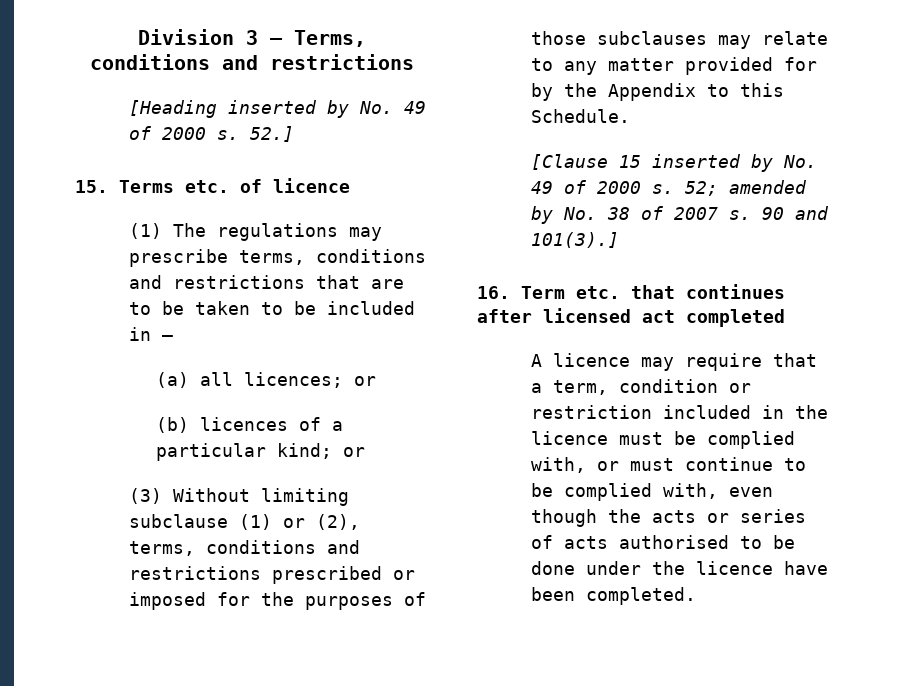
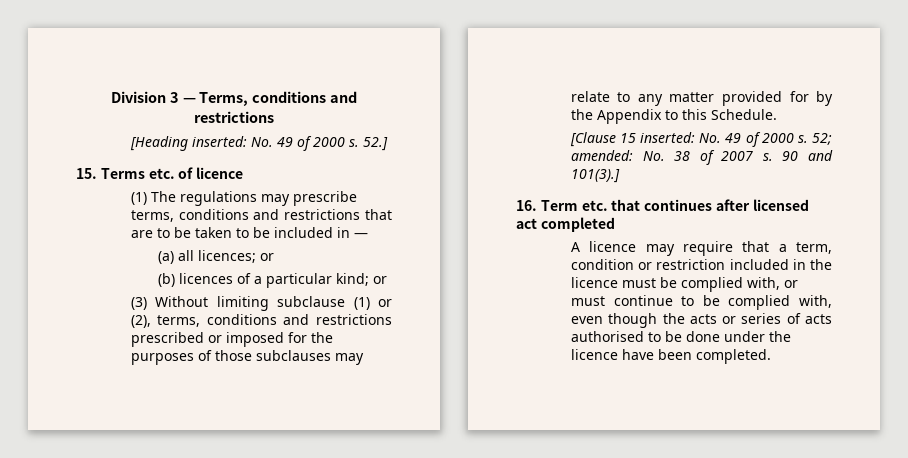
- [Heading inserted by No. 49 of 2000 s.
+ [Heading inserted: No. 49 of 2000 s.
- [Clause 15 inserted by No. 49 of 2000 s.
+ [Clause 15 inserted: No. 49 of 2000 s.
- 52; amended by No. 38 of 2007 s.
+ 52; amended: No. 38 of 2007 s.

